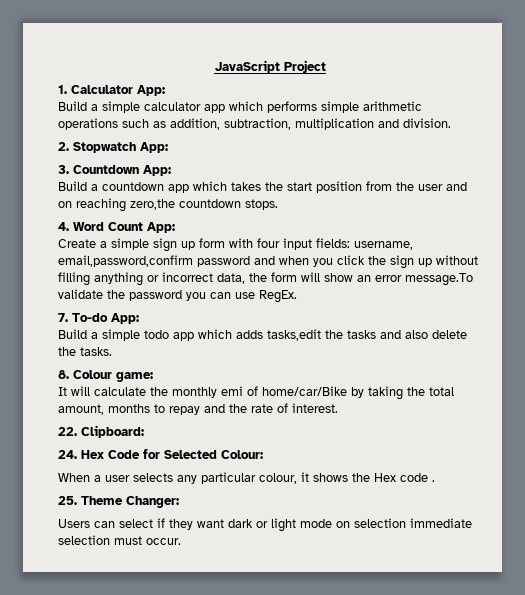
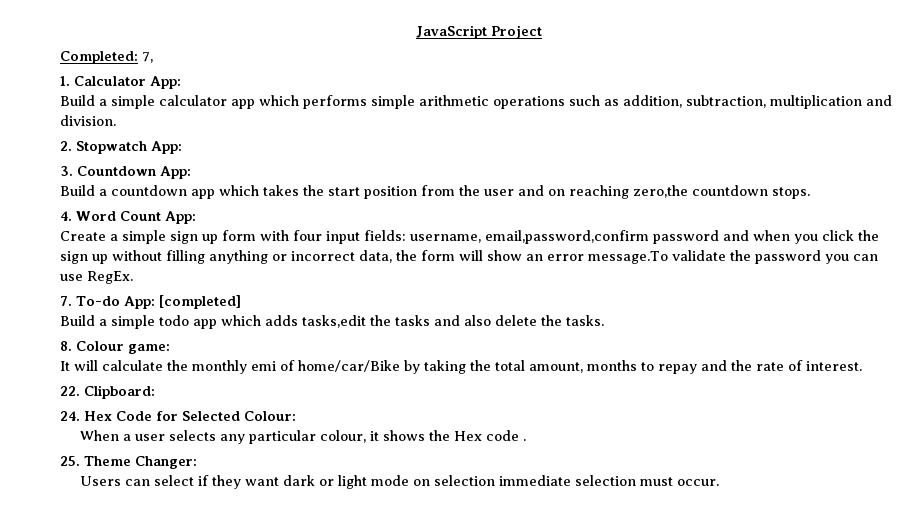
+ Completed: 7,
- 7. To-do App:
+ 7. To-do App: [completed]

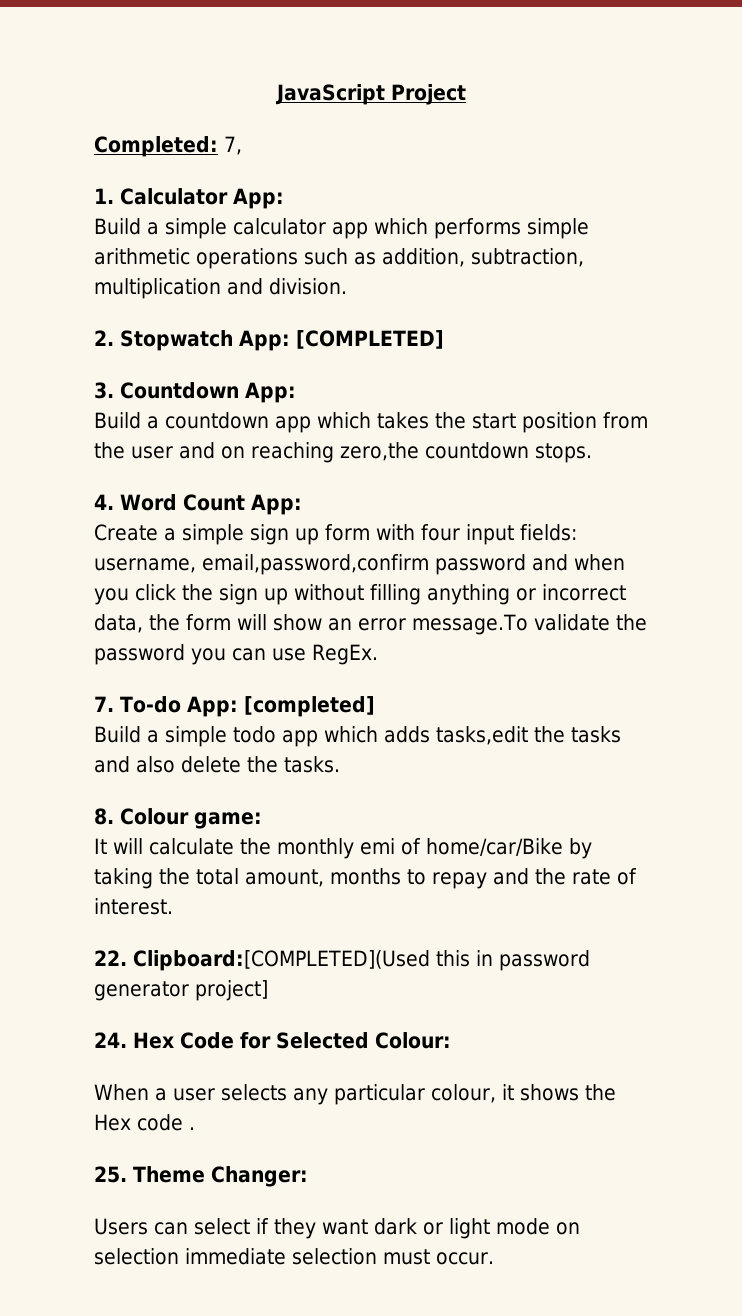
- 2. Stopwatch App:
+ 2. Stopwatch App: [COMPLETED]
- 22. Clipboard:
+ 22. Clipboard:[COMPLETED](Used this in password generator project]

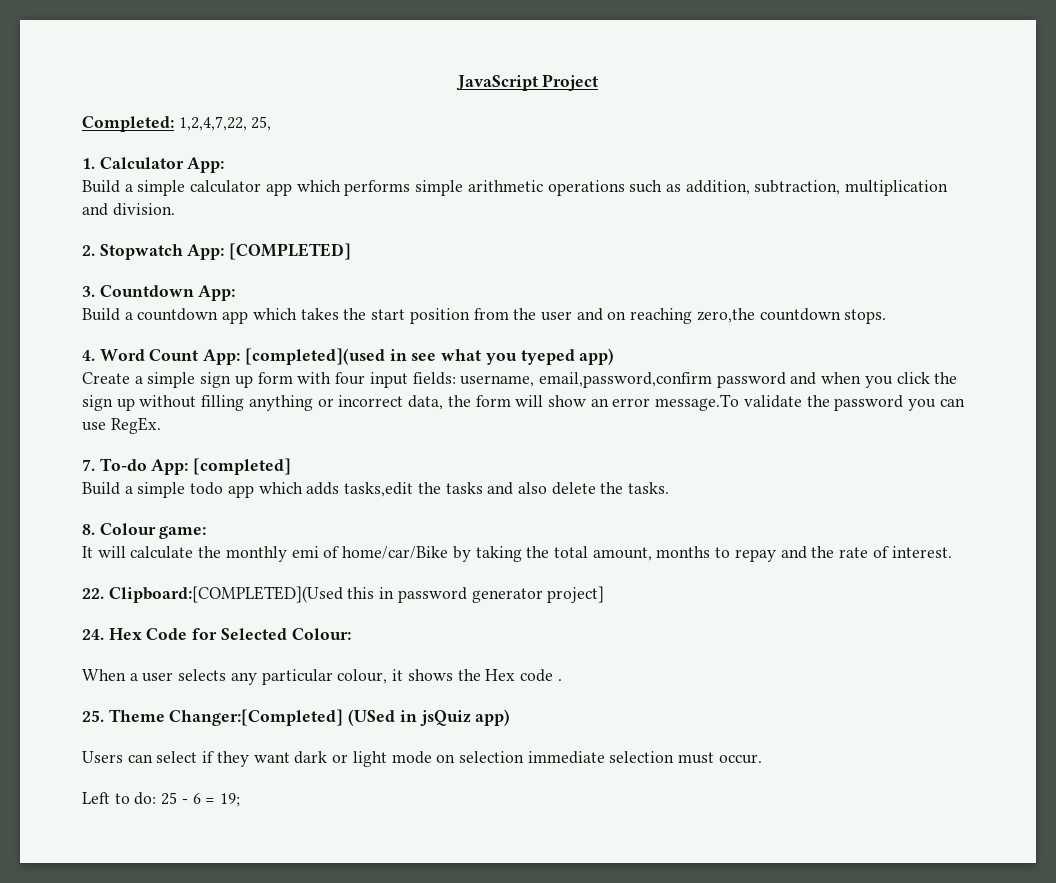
- Completed: 7,
+ Completed: 1,2,4,7,22, 25,
- 4. Word Count App:
+ 4. Word Count App: [completed](used in see what you tyeped app)
- 25. Theme Changer:
+ 25. Theme Changer:[Completed] (USed in jsQuiz app)
+ Left to do: 25 - 6 = 19;

